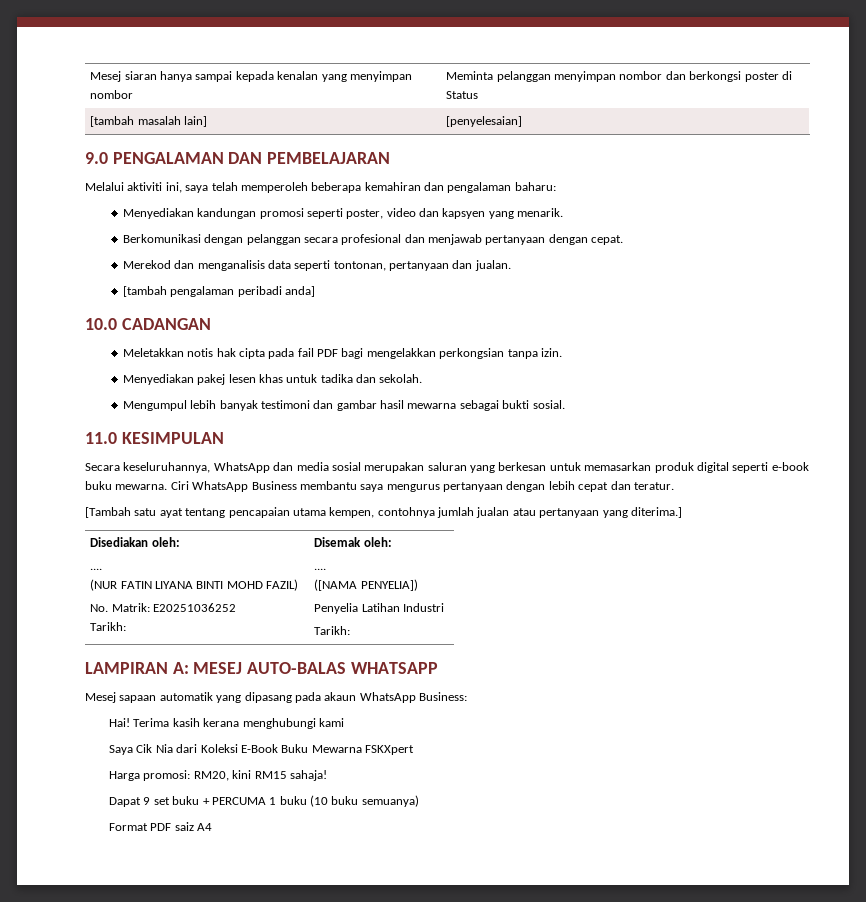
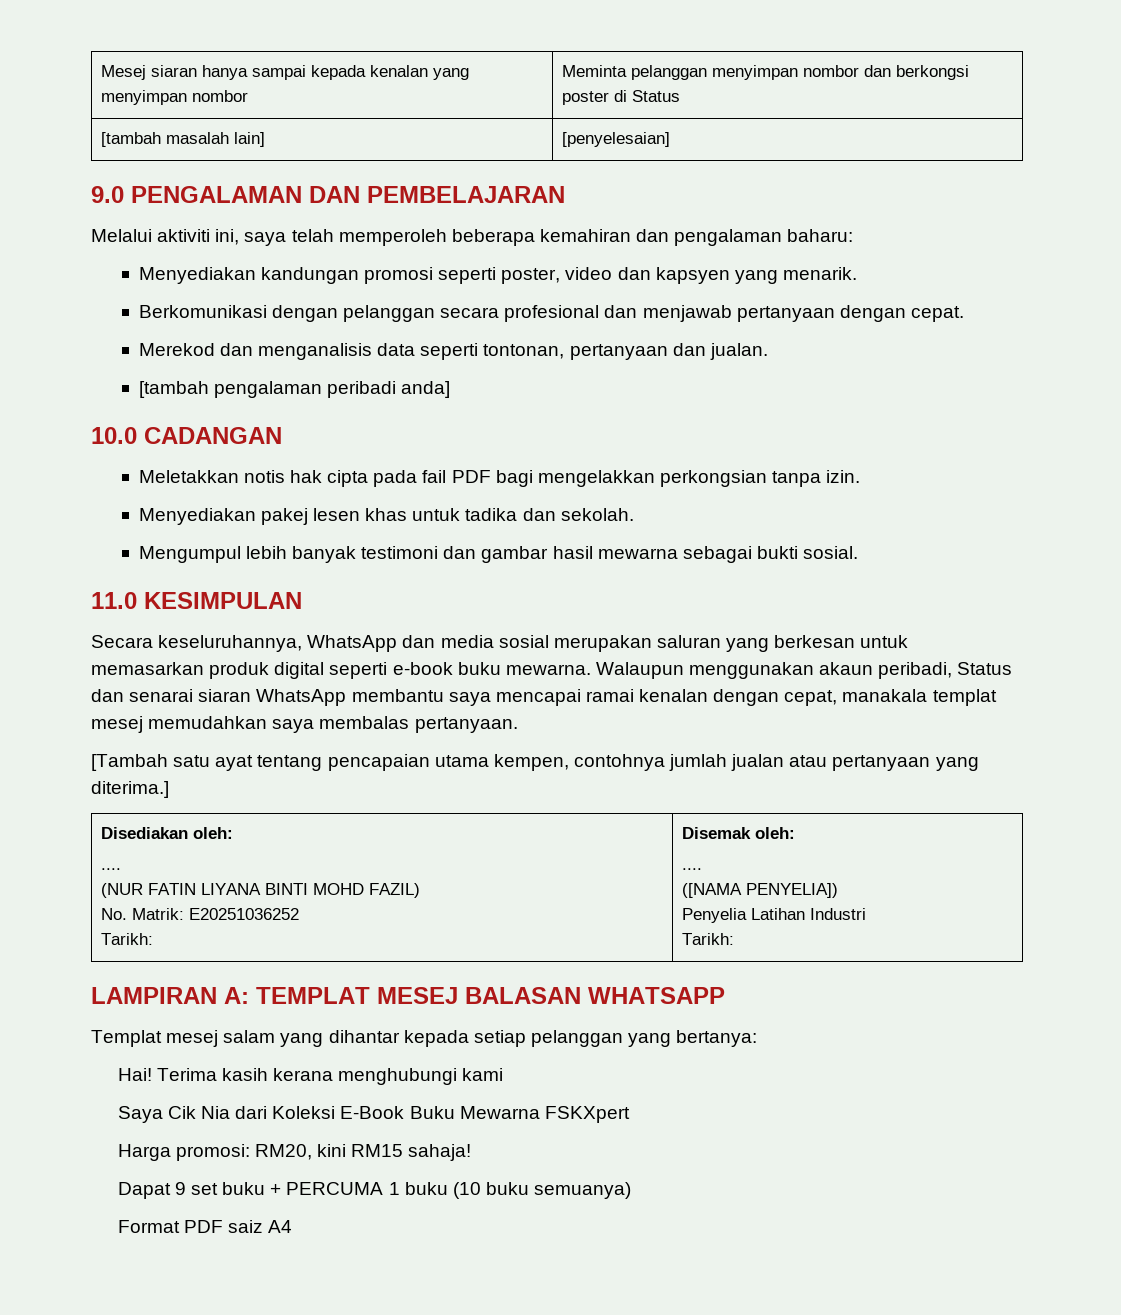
- Ciri WhatsApp Business membantu saya mengurus pertanyaan dengan lebih cepat dan teratur.
+ Walaupun menggunakan akaun peribadi, Status dan senarai siaran WhatsApp membantu saya mencapai ramai kenalan dengan cepat, manakala templat mesej memudahkan saya membalas pertanyaan.
- LAMPIRAN A: MESEJ AUTO-BALAS WHATSAPP
- Mesej sapaan automatik yang dipasang pada akaun WhatsApp Business:
+ LAMPIRAN A: TEMPLAT MESEJ BALASAN WHATSAPP
+ Templat mesej salam yang dihantar kepada setiap pelanggan yang bertanya:

